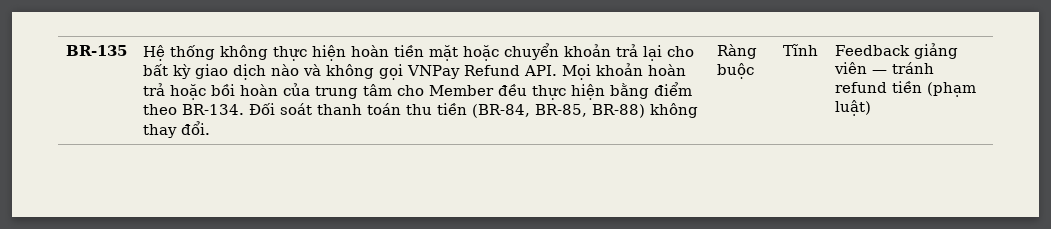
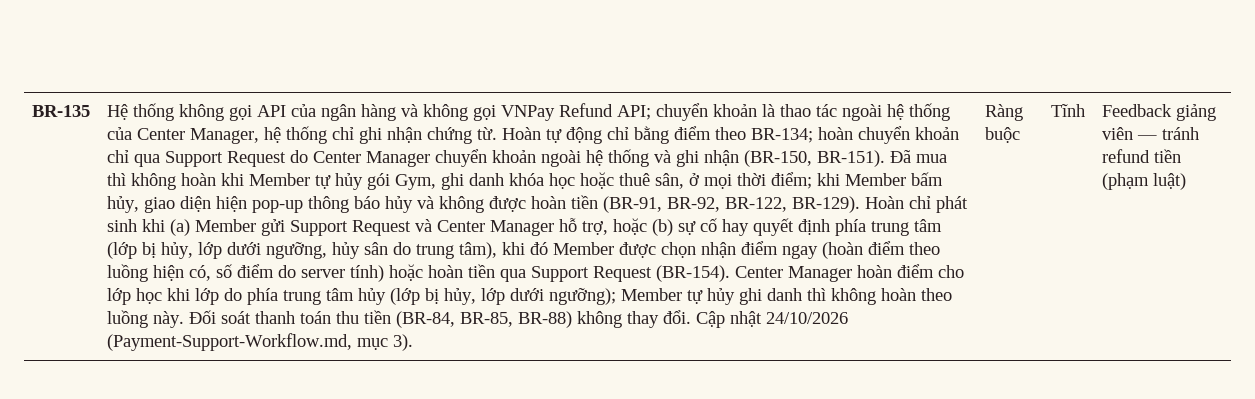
- Hệ thống không thực hiện hoàn tiền mặt hoặc chuyển khoản trả lại cho bất kỳ giao dịch nào và không gọi VNPay Refund API. Mọi khoản hoàn trả hoặc bồi hoàn của trung tâm cho Member đều thực hiện bằng điểm theo BR-134.
+ Hệ thống không gọi API của ngân hàng và không gọi VNPay Refund API; chuyển khoản là thao tác ngoài hệ thống của Center Manager, hệ thống chỉ ghi nhận chứng từ. Hoàn tự động chỉ bằng điểm theo BR-134; hoàn chuyển khoản chỉ qua Support Request do Center Manager chuyển khoản ngoài hệ thống và ghi nhận (BR-150, BR-151). Đã mua thì không hoàn khi Member tự hủy gói Gym, ghi danh khóa học hoặc thuê sân, ở mọi thời điểm; khi Member bấm hủy, giao diện hiện pop-up thông báo hủy và không được hoàn tiền (BR-91, BR-92, BR-122, BR-129). Hoàn chỉ phát sinh khi (a) Member gửi Support Request và Center Manager hỗ trợ, hoặc (b) sự cố hay quyết định phía trung tâm (lớp bị hủy, lớp dưới ngưỡng, hủy sân do trung tâm), khi đó Member được chọn nhận điểm ngay (hoàn điểm theo luồng hiện có, số điểm do server tính) hoặc hoàn tiền qua Support Request (BR-154). Center Manager hoàn điểm cho lớp học khi lớp do phía trung tâm hủy (lớp bị hủy, lớp dưới ngưỡng); Member tự hủy ghi danh thì không hoàn theo luồng này.
+ Cập nhật 24/10/2026 (Payment-Support-Workflow.md, mục 3).

